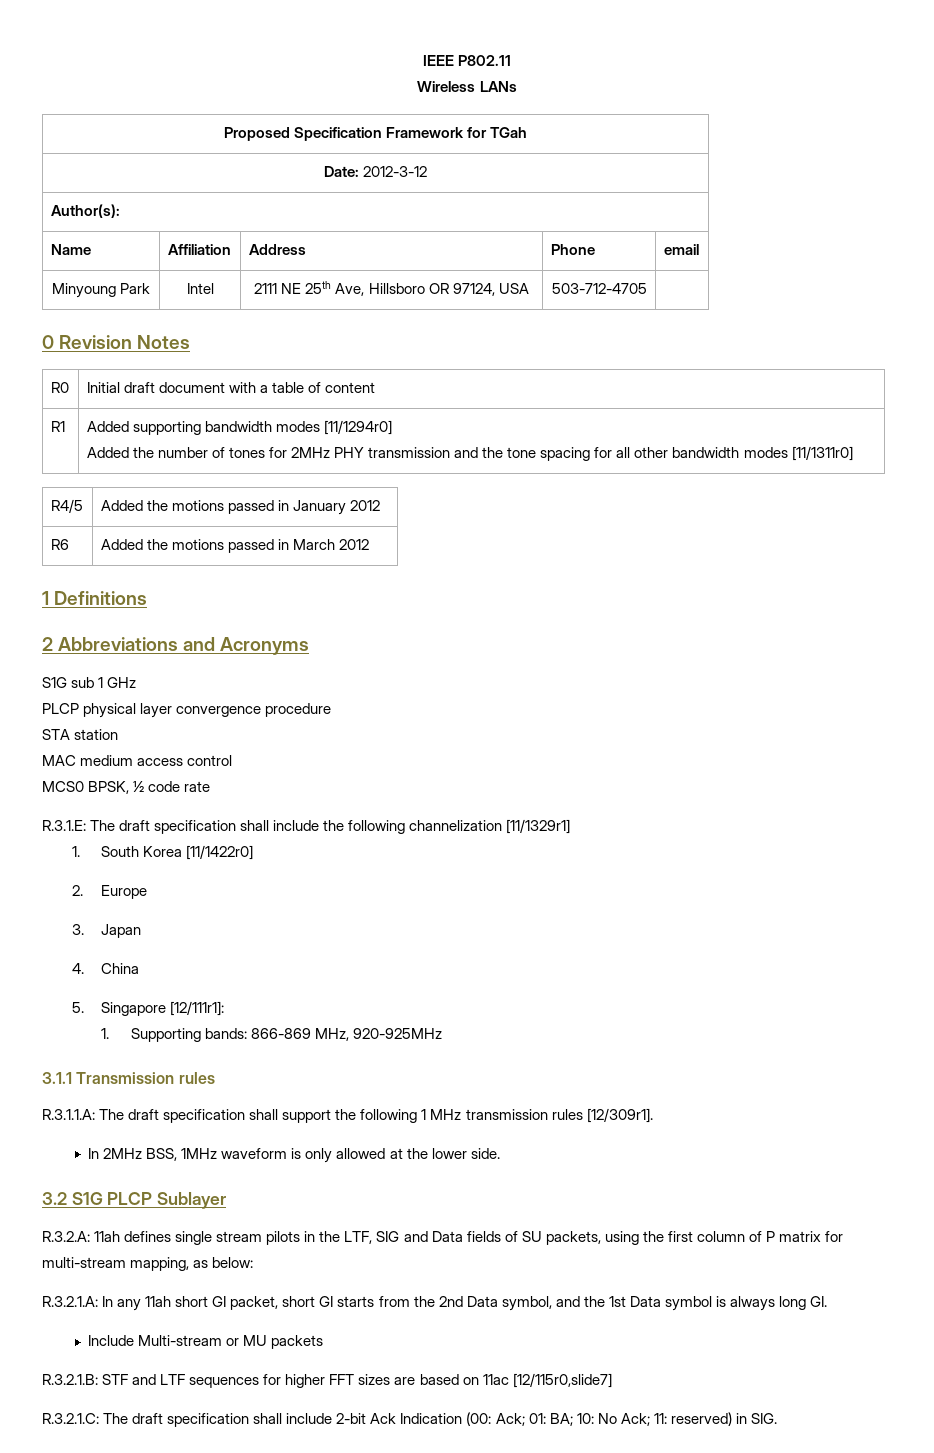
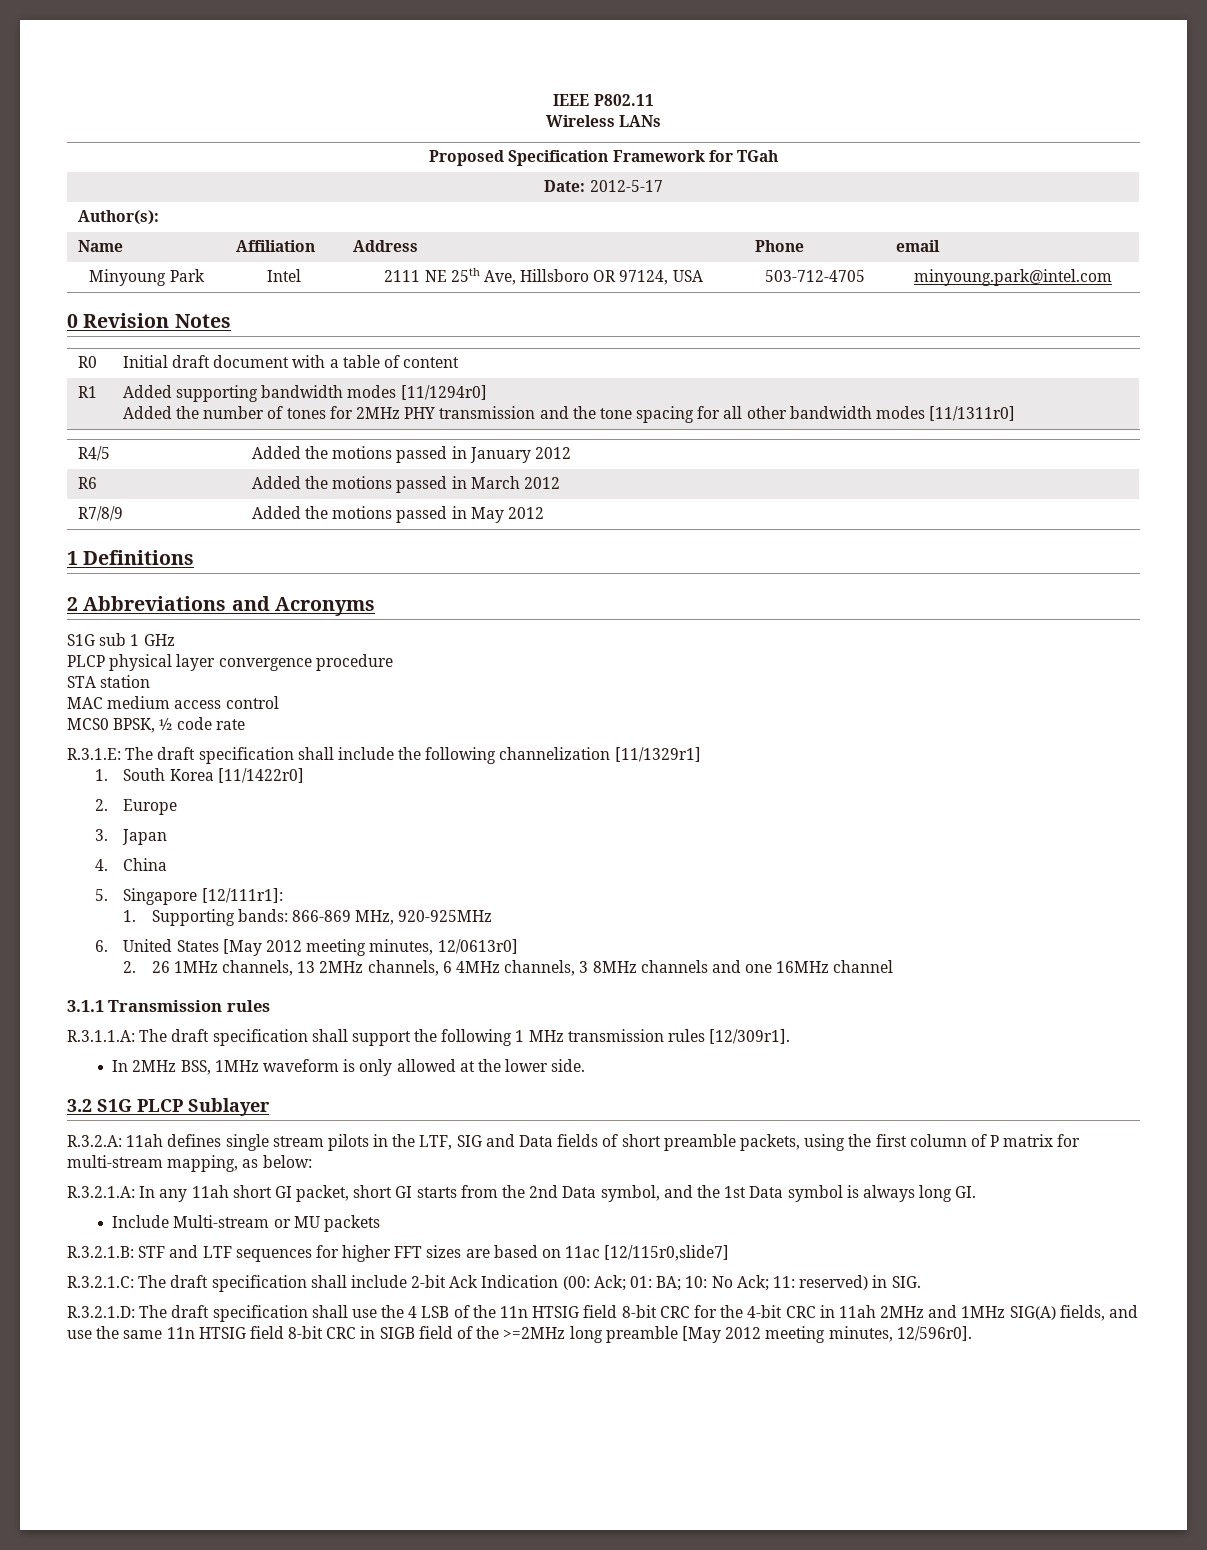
- Date: 2012-3-12
+ Date: 2012-5-17
- Minyoung Park | Intel | 2111 NE 25th Ave, Hillsboro OR 97124, USA | 503-712-4705 |
+ Minyoung Park | Intel | 2111 NE 25th Ave, Hillsboro OR 97124, USA | 503-712-4705 | minyoung.park@intel.com
+ R7/8/9 | Added the motions passed in May 2012
+ 6. United States [May 2012 meeting minutes, 12/0613r0]
+ 2. 26 1MHz channels, 13 2MHz channels, 6 4MHz channels, 3 8MHz channels and one 16MHz channel
- R.3.2.A: 11ah defines single stream pilots in the LTF, SIG and Data fields of SU packets, using the first column of P matrix for multi-stream mapping, as below:
+ R.3.2.A: 11ah defines single stream pilots in the LTF, SIG and Data fields of short preamble packets, using the first column of P matrix for multi-stream mapping, as below:
+ R.3.2.1.D: The draft specification shall use the 4 LSB of the 11n HTSIG field 8-bit CRC for the 4-bit CRC in 11ah 2MHz and 1MHz SIG(A) fields, and use the same 11n HTSIG field 8-bit CRC in SIGB field of the >=2MHz long preamble [May 2012 meeting minutes, 12/596r0].

